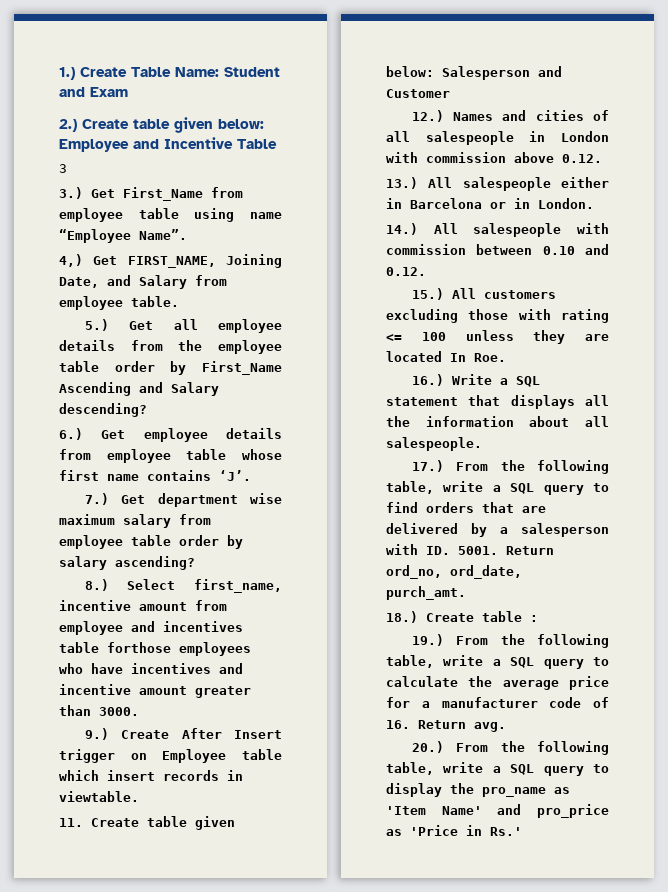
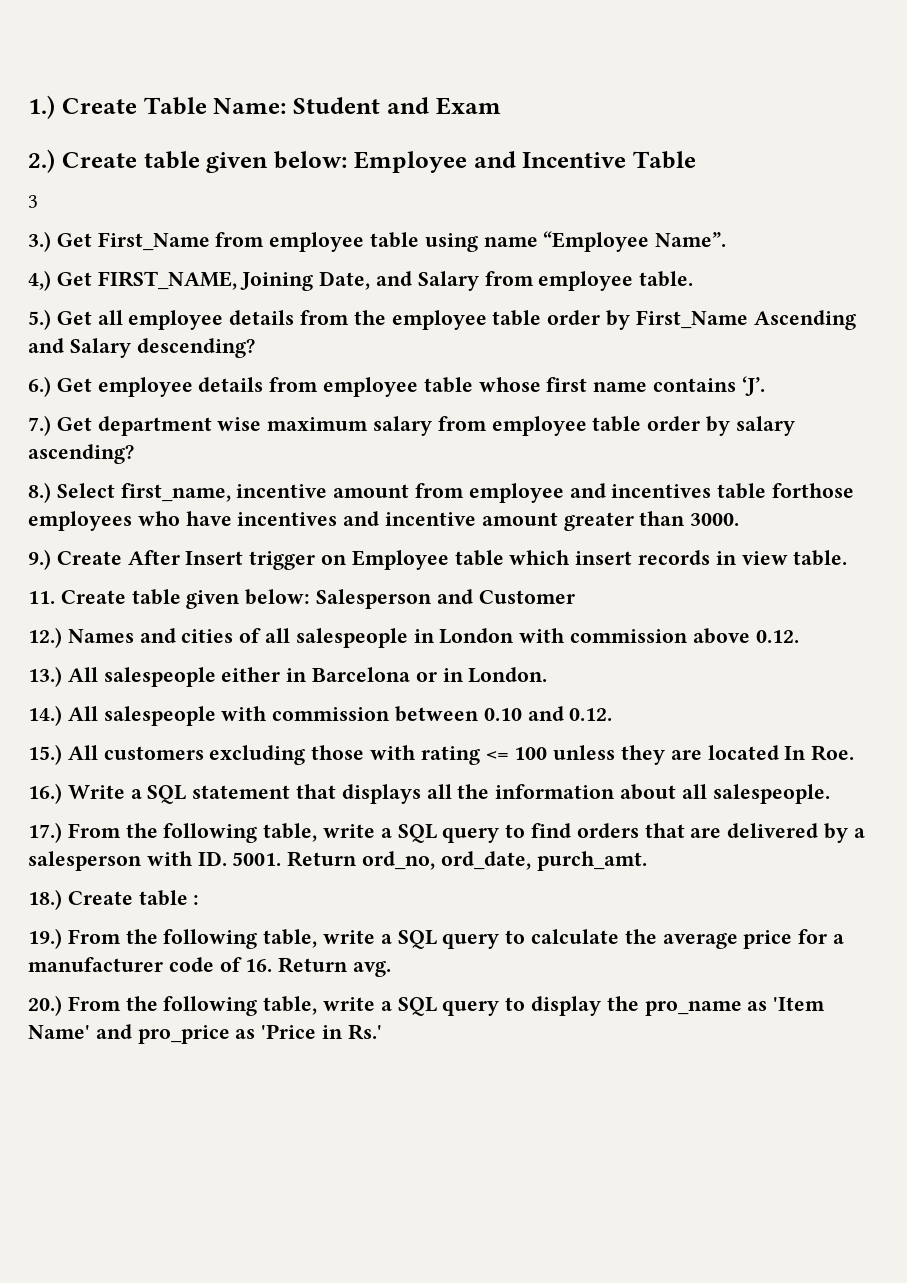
- 9.) Create After Insert trigger on Employee table which insert records in viewtable.
+ 9.) Create After Insert trigger on Employee table which insert records in view table.

